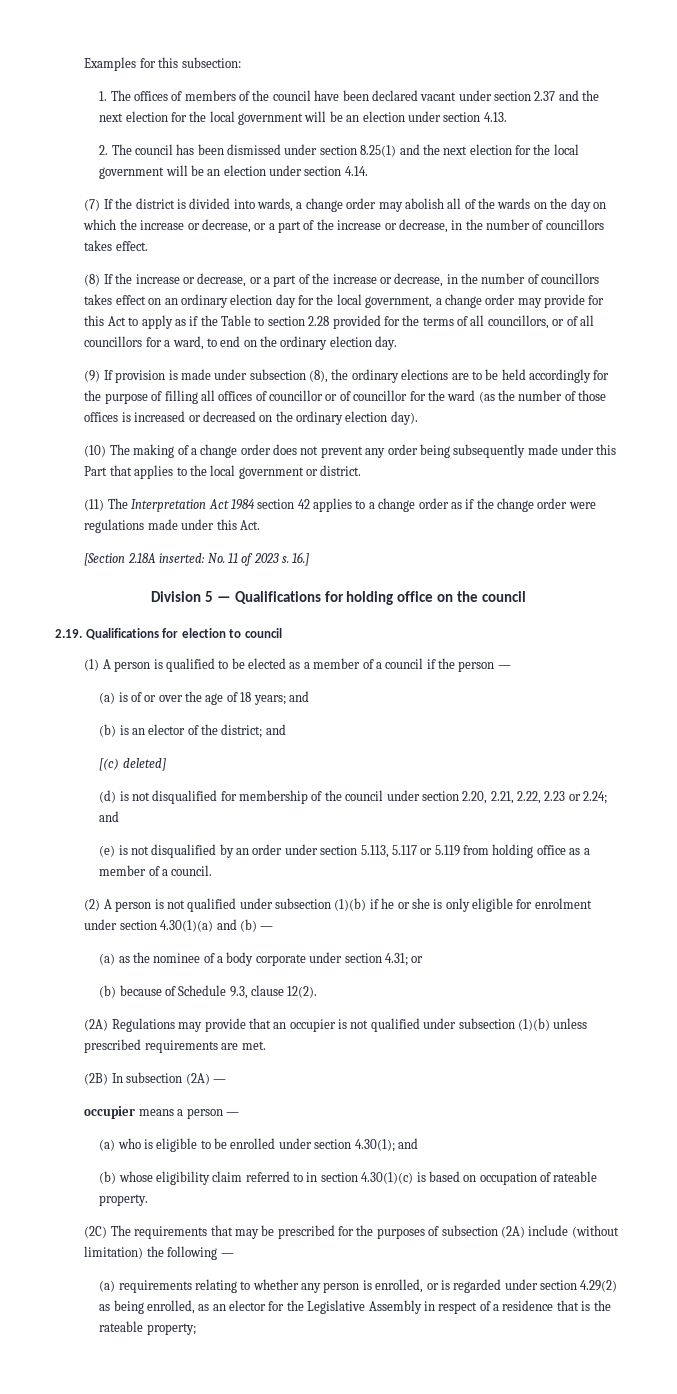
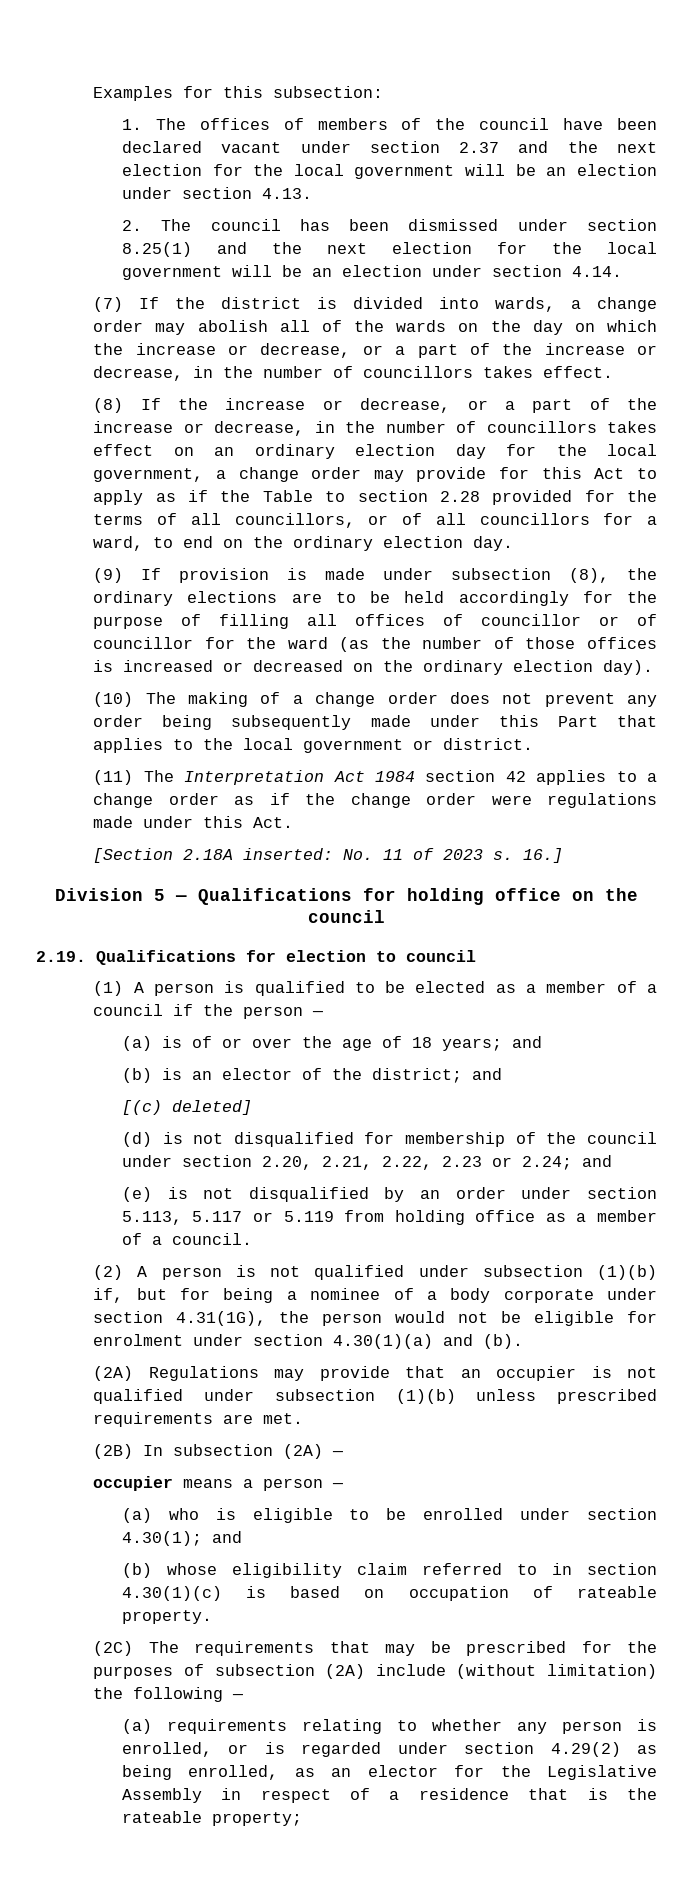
- (2) A person is not qualified under subsection (1)(b) if he or she is only eligible for enrolment under section 4.30(1)(a) and (b) —
- (a) as the nominee of a body corporate under section 4.31; or
- (b) because of Schedule 9.3, clause 12(2).
+ (2) A person is not qualified under subsection (1)(b) if, but for being a nominee of a body corporate under section 4.31(1G), the person would not be eligible for enrolment under section 4.30(1)(a) and (b).

